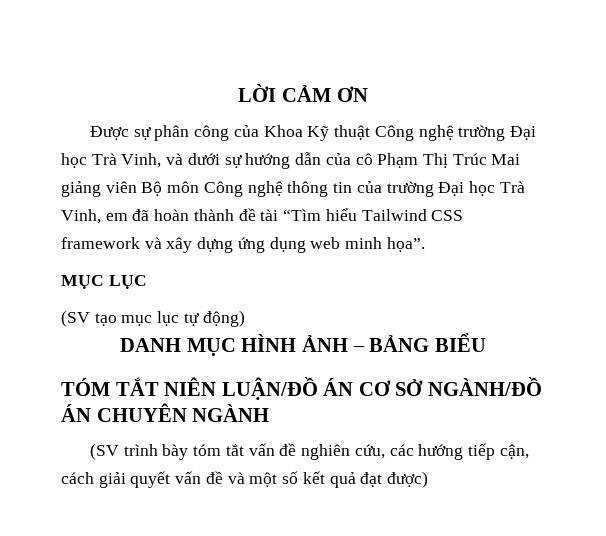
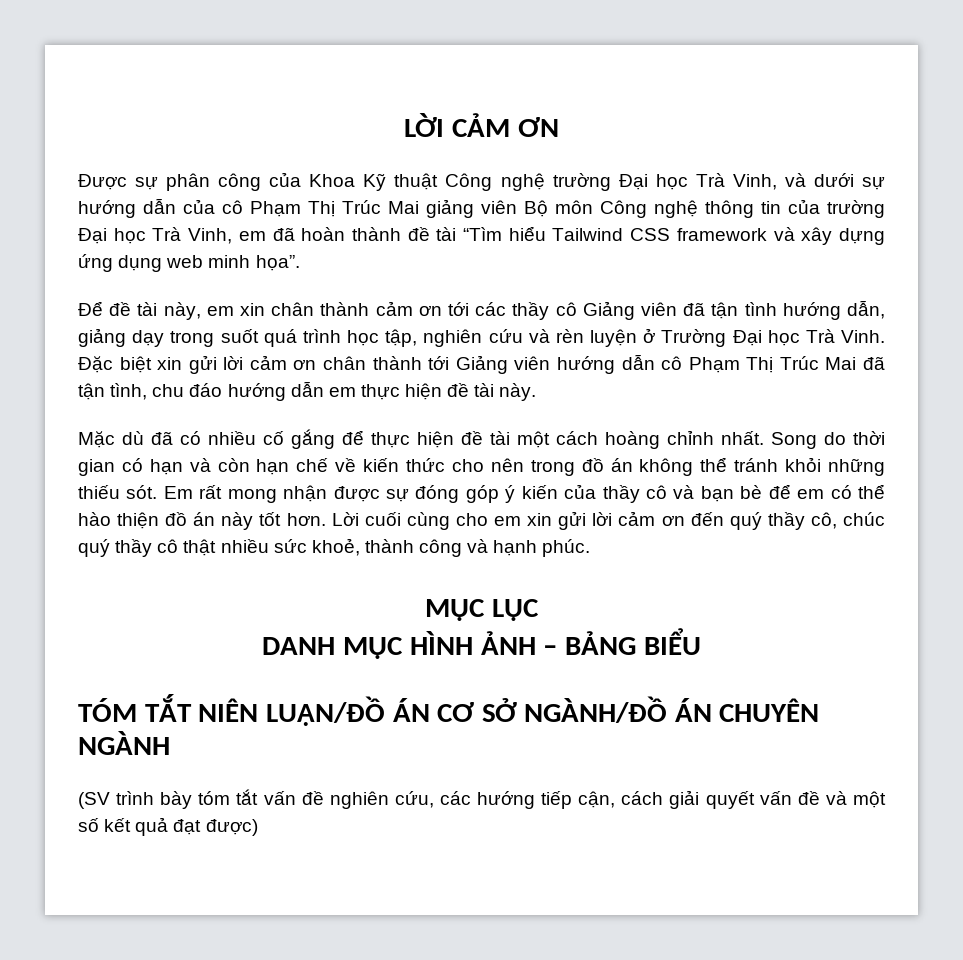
+ Để đề tài này, em xin chân thành cảm ơn tới các thầy cô Giảng viên đã tận tình hướng dẫn, giảng dạy trong suốt quá trình học tập, nghiên cứu và rèn luyện ở Trường Đại học Trà Vinh. Đặc biệt xin gửi lời cảm ơn chân thành tới Giảng viên hướng dẫn cô Phạm Thị Trúc Mai đã tận tình, chu đáo hướng dẫn em thực hiện đề tài này.
+ Mặc dù đã có nhiều cố gắng để thực hiện đề tài một cách hoàng chỉnh nhất. Song do thời gian có hạn và còn hạn chế về kiến thức cho nên trong đồ án không thể tránh khỏi những thiếu sót. Em rất mong nhận được sự đóng góp ý kiến của thầy cô và bạn bè để em có thể hào thiện đồ án này tốt hơn. Lời cuối cùng cho em xin gửi lời cảm ơn đến quý thầy cô, chúc quý thầy cô thật nhiều sức khoẻ, thành công và hạnh phúc.
  MỤC LỤC
- (SV tạo mục lục tự động)

